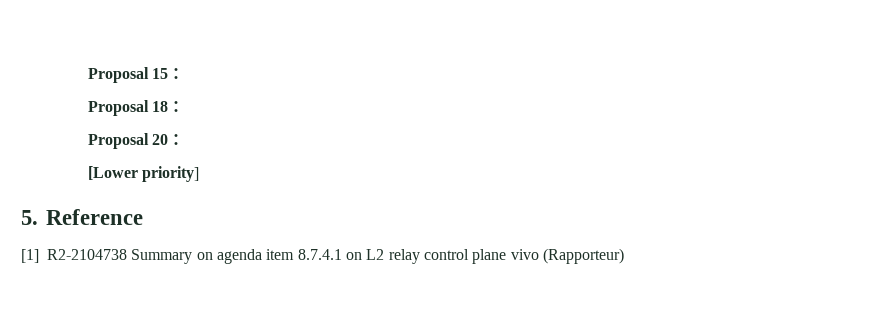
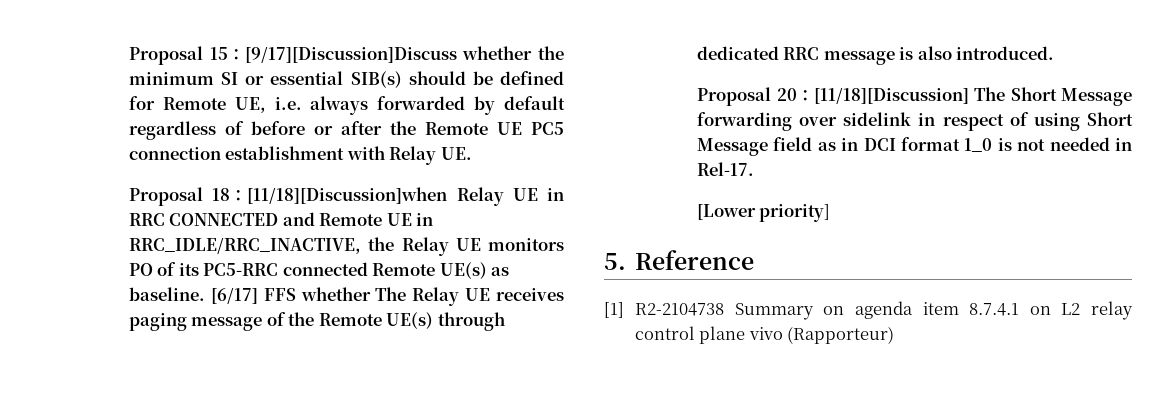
- Proposal 15：
- Proposal 18：
- Proposal 20：
+ Proposal 15：[9/17][Discussion]Discuss whether the minimum SI or essential SIB(s) should be defined for Remote UE, i.e. always forwarded by default regardless of before or after the Remote UE PC5 connection establishment with Relay UE.
+ Proposal 18：[11/18][Discussion]when Relay UE in RRC CONNECTED and Remote UE in RRC_IDLE/RRC_INACTIVE, the Relay UE monitors PO of its PC5-RRC connected Remote UE(s) as baseline. [6/17] FFS whether The Relay UE receives paging message of the Remote UE(s) through dedicated RRC message is also introduced.
+ Proposal 20：[11/18][Discussion] The Short Message forwarding over sidelink in respect of using Short Message field as in DCI format 1_0 is not needed in Rel-17.

